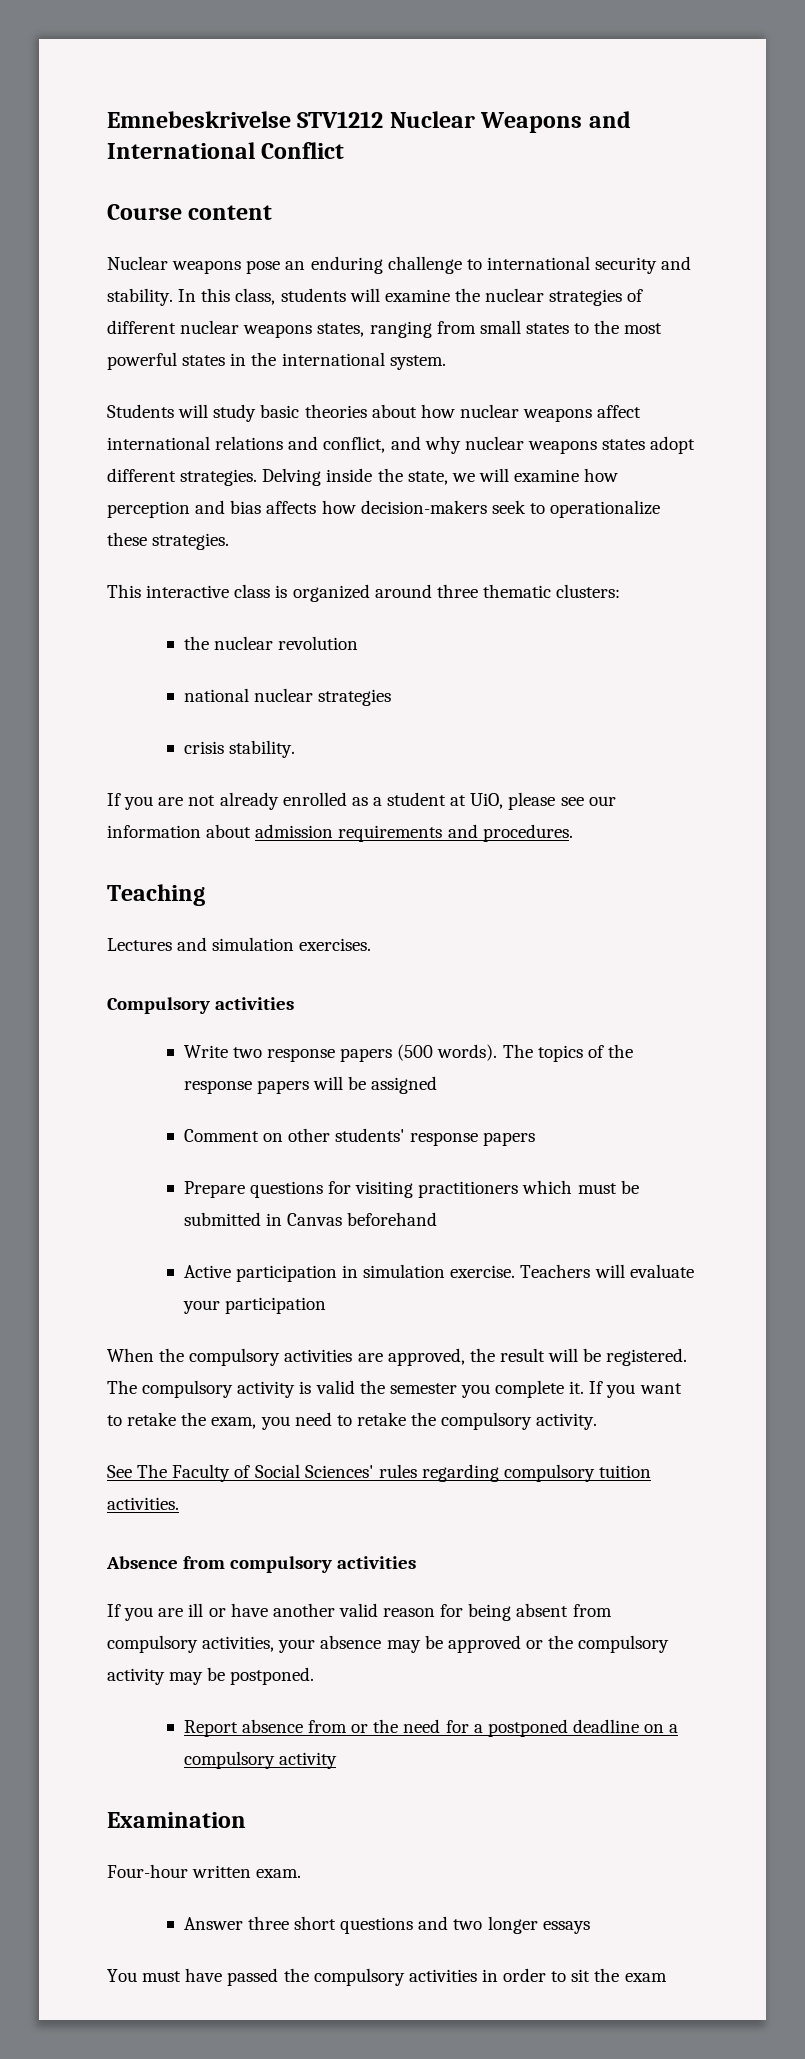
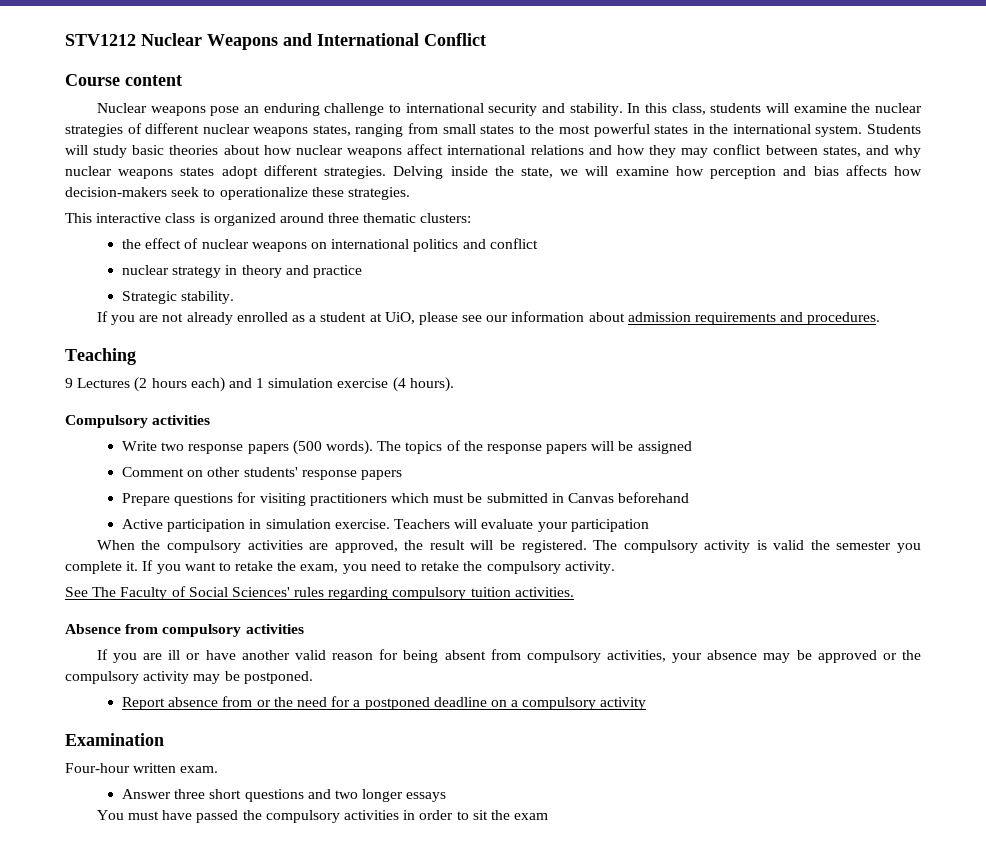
- Emnebeskrivelse STV1212 Nuclear Weapons and International Conflict
+ STV1212 Nuclear Weapons and International Conflict
- In this class, students will examine the nuclear strategies of different nuclear weapons states, ranging from small states to the most powerful states in the international system.
- Students will study basic theories about how nuclear weapons affect international relations and conflict, and why nuclear weapons states adopt different strategies.
+ In this class, students will examine the nuclear strategies of different nuclear weapons states, ranging from small states to the most powerful states in the international system. Students will study basic theories about how nuclear weapons affect international relations and how they may conflict between states, and why nuclear weapons states adopt different strategies.
- the nuclear revolution
- national nuclear strategies
- crisis stability.
+ the effect of nuclear weapons on international politics and conflict
+ nuclear strategy in theory and practice
+ Strategic stability.
- Lectures and simulation exercises.
+ 9 Lectures (2 hours each) and 1 simulation exercise (4 hours).

